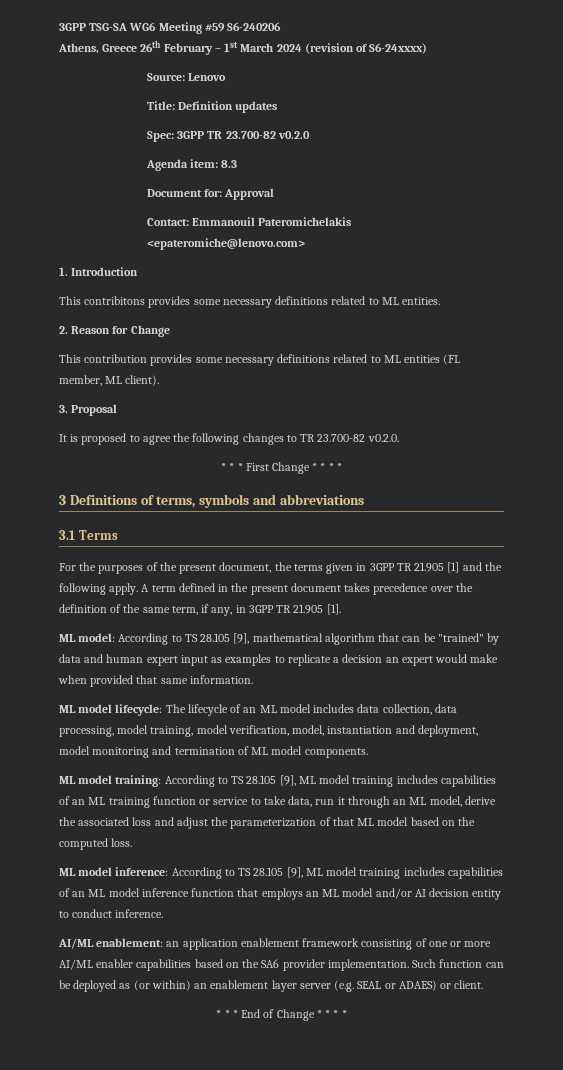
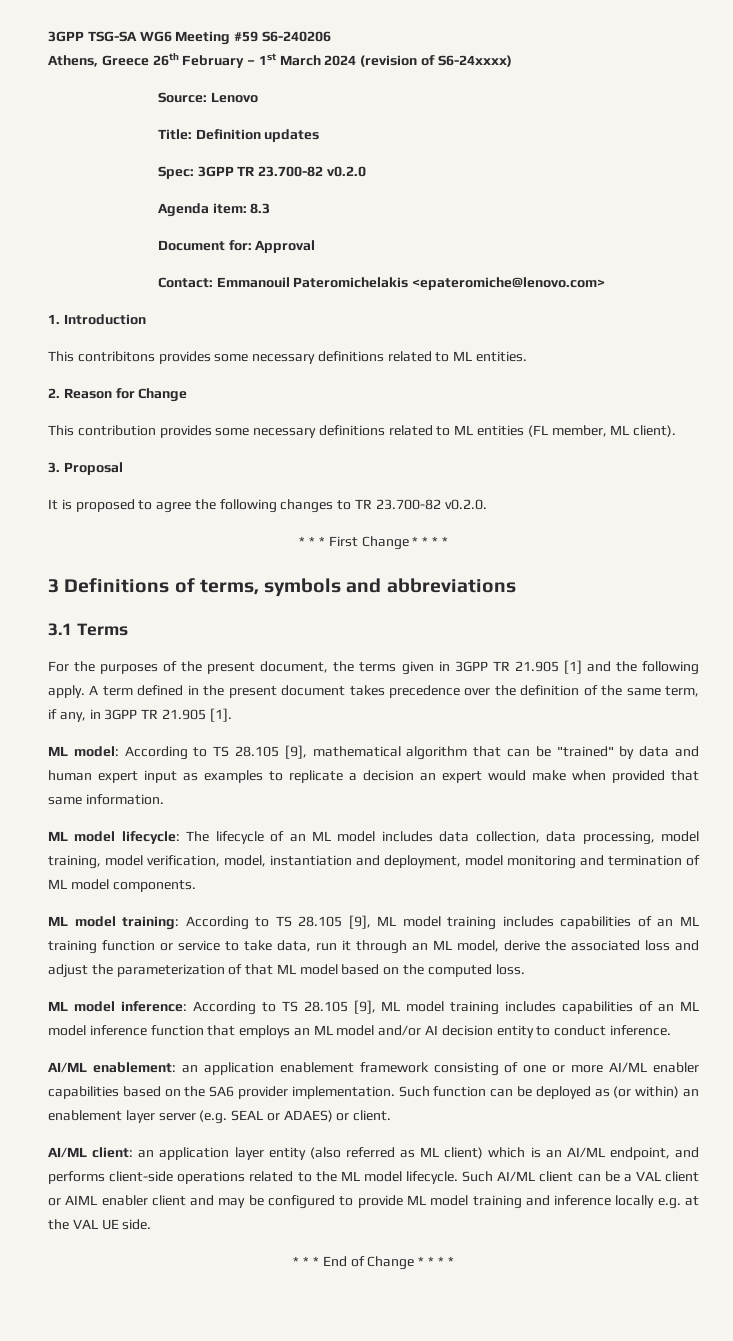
+ AI/ML client: an application layer entity (also referred as ML client) which is an AI/ML endpoint, and performs client-side operations related to the ML model lifecycle. Such AI/ML client can be a VAL client or AIML enabler client and may be configured to provide ML model training and inference locally e.g. at the VAL UE side.

